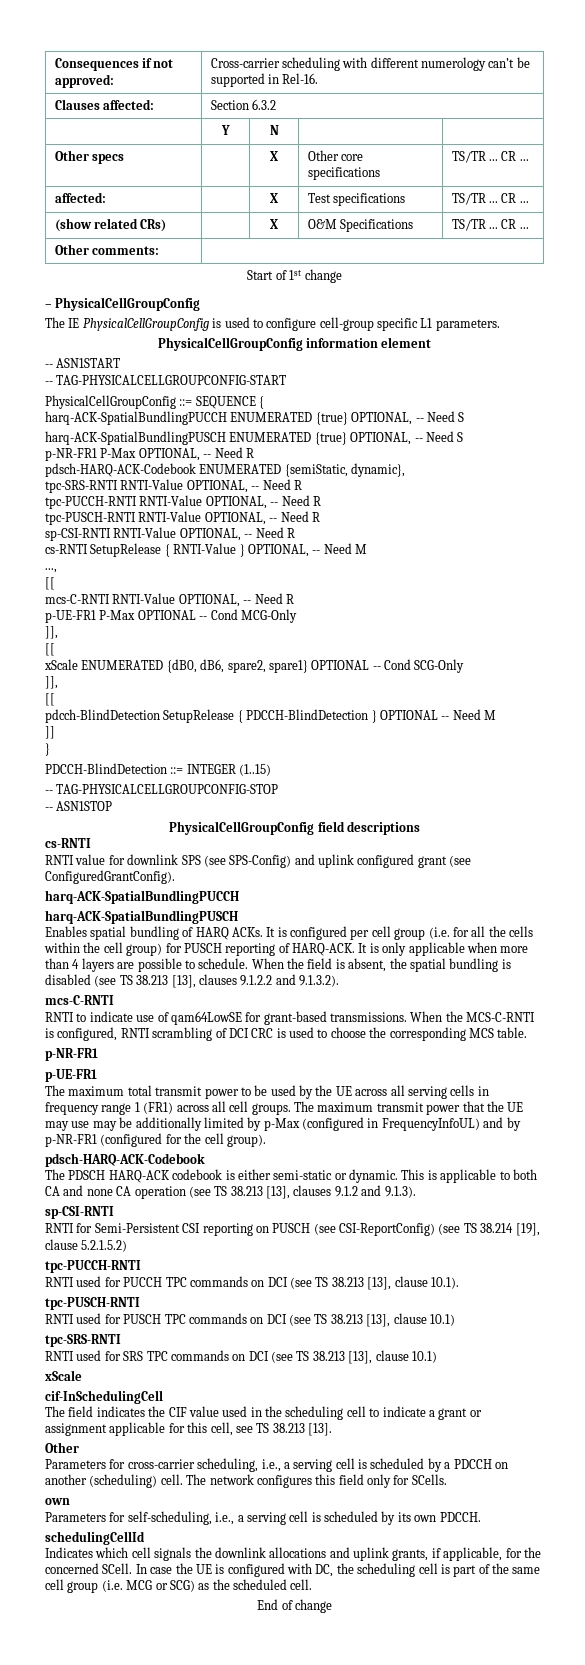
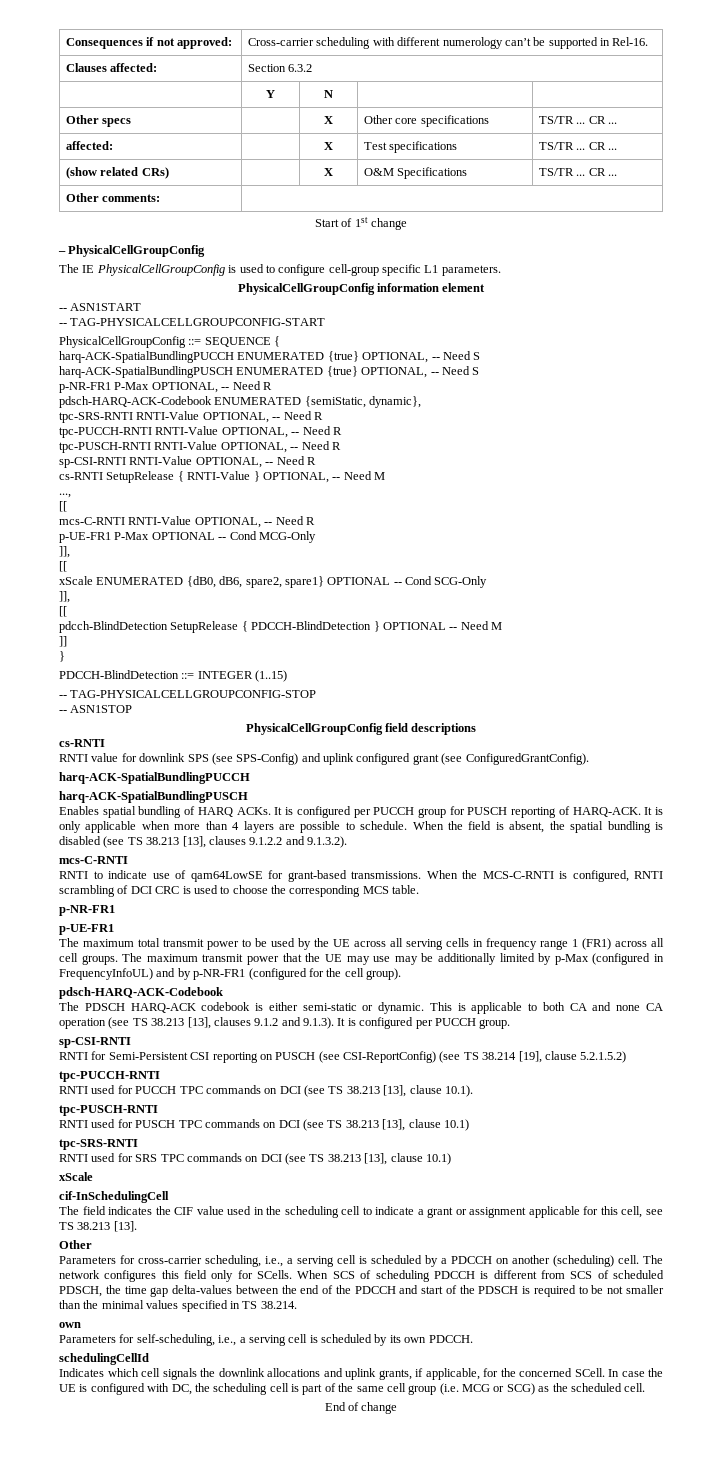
- It is configured per cell group (i.e. for all the cells within the cell group) for PUSCH reporting of HARQ-ACK.
+ It is configured per PUCCH group for PUSCH reporting of HARQ-ACK.
- This is applicable to both CA and none CA operation (see TS 38.213 [13], clauses 9.1.2 and 9.1.3).
+ This is applicable to both CA and none CA operation (see TS 38.213 [13], clauses 9.1.2 and 9.1.3). It is configured per PUCCH group.
+ When SCS of scheduling PDCCH is different from SCS of scheduled PDSCH, the time gap delta-values between the end of the PDCCH and start of the PDSCH is required to be not smaller than the minimal values specified in TS 38.214.

